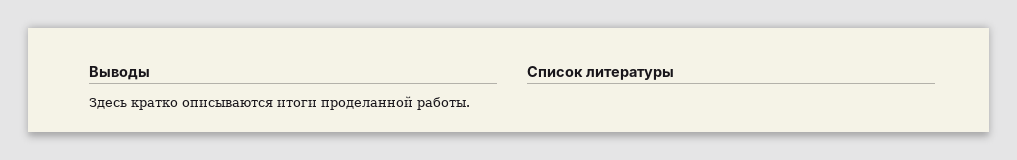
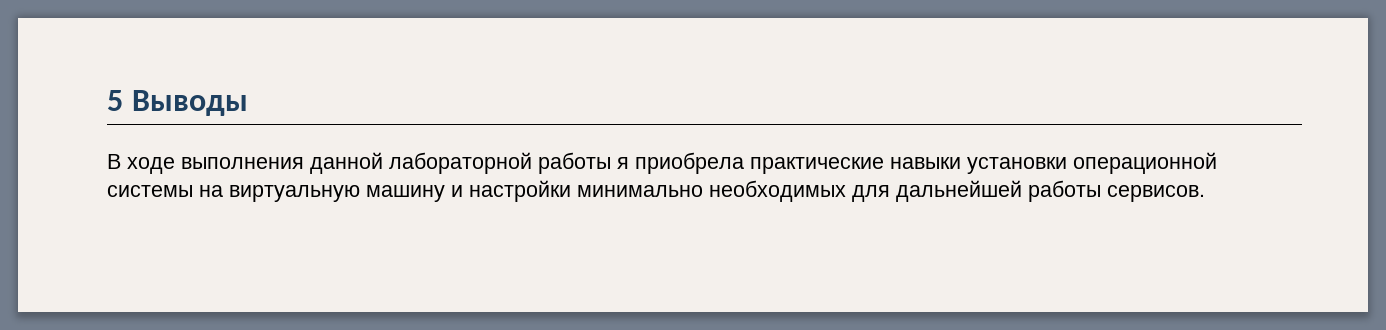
- Выводы
+ 5 Выводы
- Здесь кратко описываются итоги проделанной работы.
- Список литературы
+ В ходе выполнения данной лабораторной работы я приобрела практические навыки установки операционной системы на виртуальную машину и настройки минимально необходимых для дальнейшей работы сервисов.

